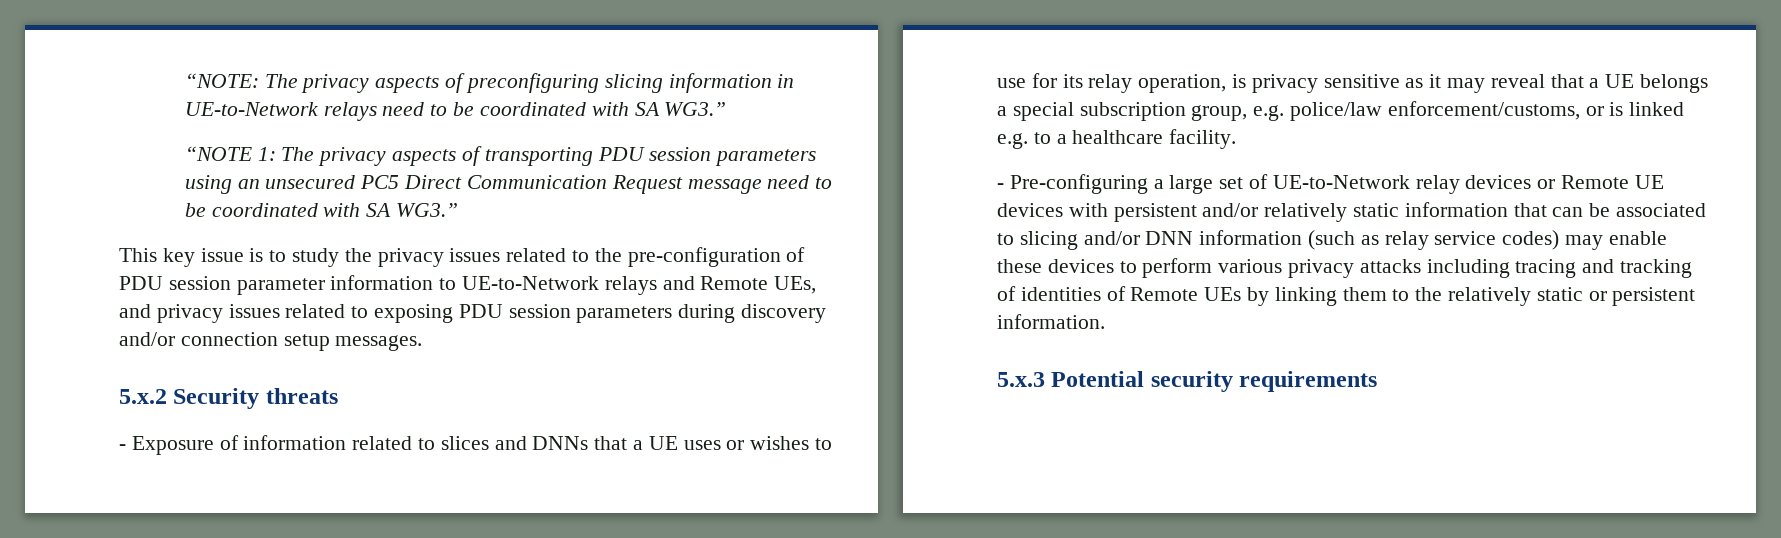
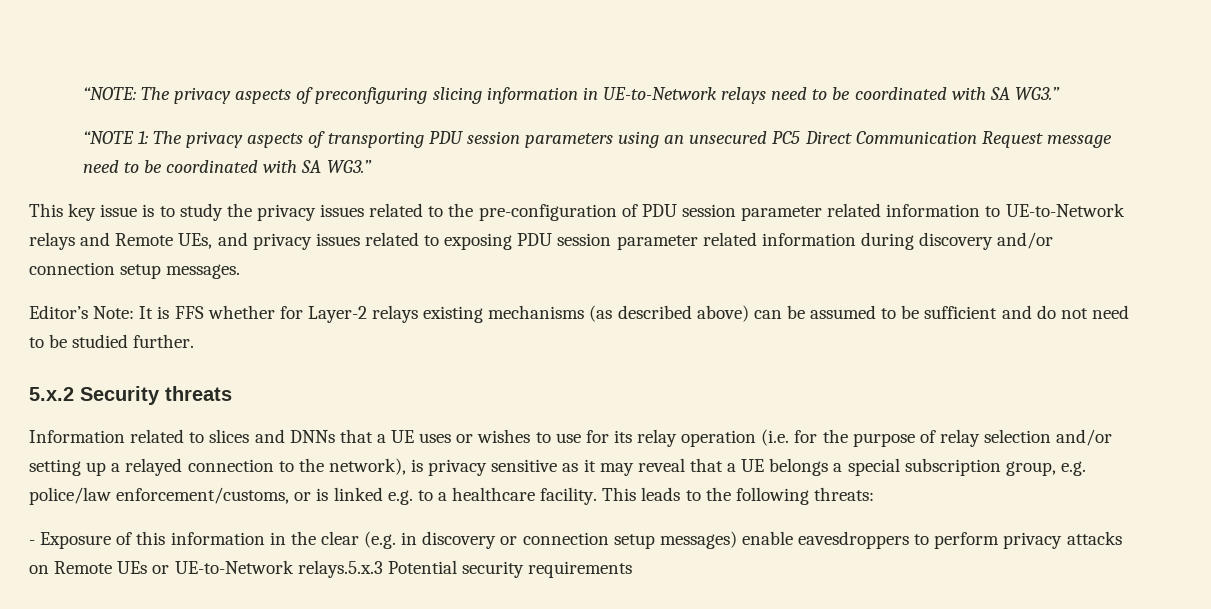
- This key issue is to study the privacy issues related to the pre-configuration of PDU session parameter information to UE-to-Network relays and Remote UEs, and privacy issues related to exposing PDU session parameters during discovery and/or connection setup messages.
+ This key issue is to study the privacy issues related to the pre-configuration of PDU session parameter related information to UE-to-Network relays and Remote UEs, and privacy issues related to exposing PDU session parameter related information during discovery and/or connection setup messages.
+ Editor’s Note: It is FFS whether for Layer-2 relays existing mechanisms (as described above) can be assumed to be sufficient and do not need to be studied further.
- - Exposure of information related to slices and DNNs that a UE uses or wishes to use for its relay operation, is privacy sensitive as it may reveal that a UE belongs a special subscription group, e.g. police/law enforcement/customs, or is linked e.g. to a healthcare facility.
- - Pre-configuring a large set of UE-to-Network relay devices or Remote UE devices with persistent and/or relatively static information that can be associated to slicing and/or DNN information (such as relay service codes) may enable these devices to perform various privacy attacks including tracing and tracking of identities of Remote UEs by linking them to the relatively static or persistent information.
- 5.x.3 Potential security requirements
+ Information related to slices and DNNs that a UE uses or wishes to use for its relay operation (i.e. for the purpose of relay selection and/or setting up a relayed connection to the network), is privacy sensitive as it may reveal that a UE belongs a special subscription group, e.g. police/law enforcement/customs, or is linked e.g. to a healthcare facility. This leads to the following threats:
+ - Exposure of this information in the clear (e.g. in discovery or connection setup messages) enable eavesdroppers to perform privacy attacks on Remote UEs or UE-to-Network relays.5.x.3 Potential security requirements

